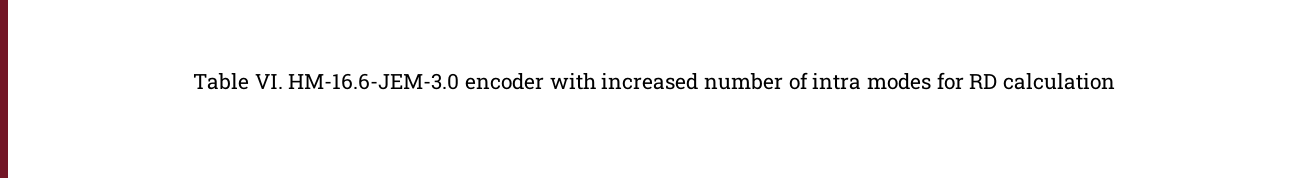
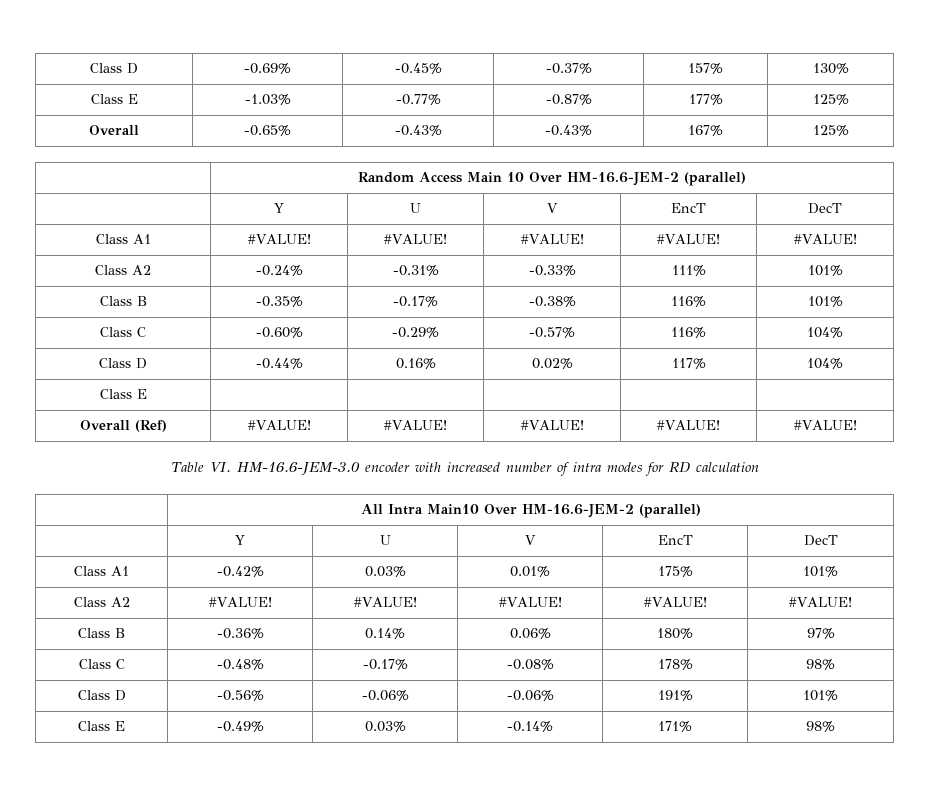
+ Class D | -0.69% | -0.45% | -0.37% | 157% | 130%
+ Class E | -1.03% | -0.77% | -0.87% | 177% | 125%
+ Overall | -0.65% | -0.43% | -0.43% | 167% | 125%
+ | Random Access Main 10 Over HM-16.6-JEM-2 (parallel)
+ | Y | U | V | EncT | DecT
+ Class A1 | #VALUE! | #VALUE! | #VALUE! | #VALUE! | #VALUE!
+ Class A2 | -0.24% | -0.31% | -0.33% | 111% | 101%
+ Class B | -0.35% | -0.17% | -0.38% | 116% | 101%
+ Class C | -0.60% | -0.29% | -0.57% | 116% | 104%
+ Class D | -0.44% | 0.16% | 0.02% | 117% | 104%
+ Class E | | | | |
+ Overall (Ref) | #VALUE! | #VALUE! | #VALUE! | #VALUE! | #VALUE!
+ | All Intra Main10 Over HM-16.6-JEM-2 (parallel)
+ | Y | U | V | EncT | DecT
+ Class A1 | -0.42% | 0.03% | 0.01% | 175% | 101%
+ Class A2 | #VALUE! | #VALUE! | #VALUE! | #VALUE! | #VALUE!
+ Class B | -0.36% | 0.14% | 0.06% | 180% | 97%
+ Class C | -0.48% | -0.17% | -0.08% | 178% | 98%
+ Class D | -0.56% | -0.06% | -0.06% | 191% | 101%
+ Class E | -0.49% | 0.03% | -0.14% | 171% | 98%

